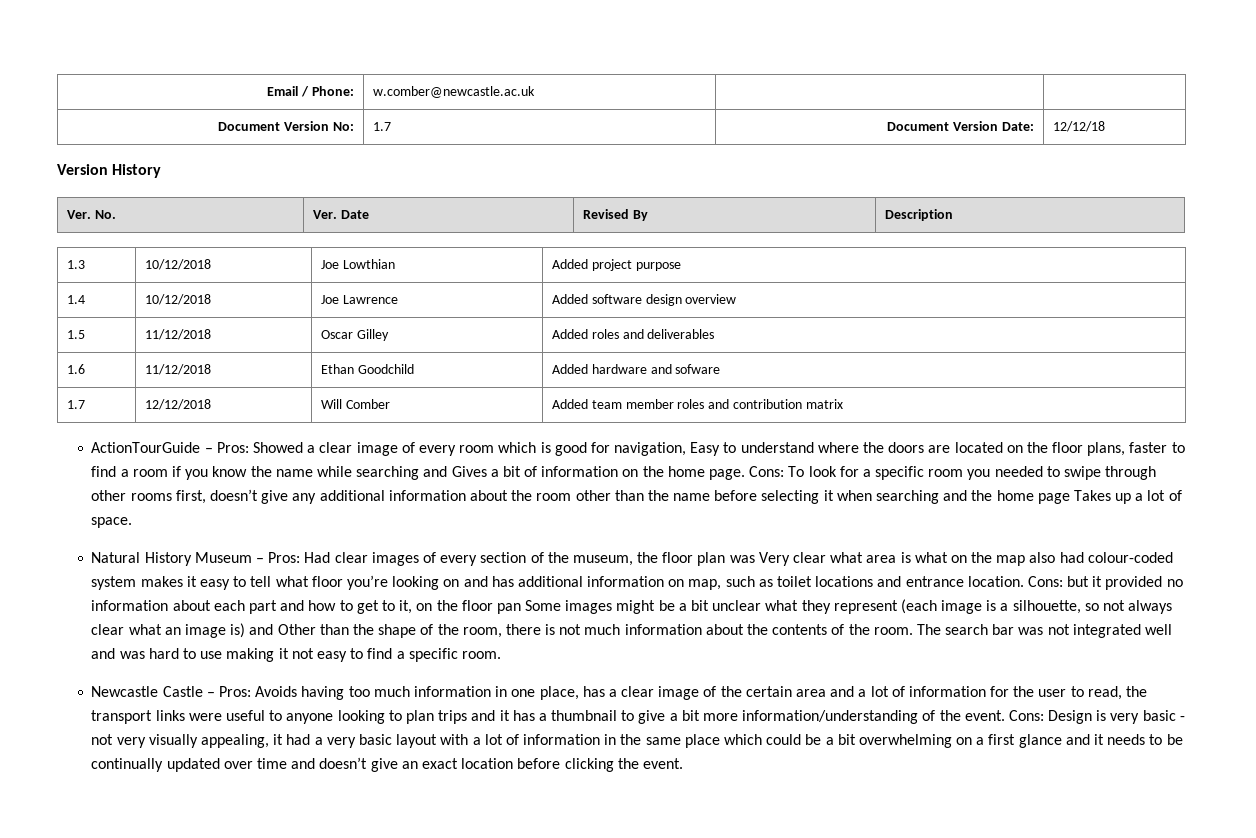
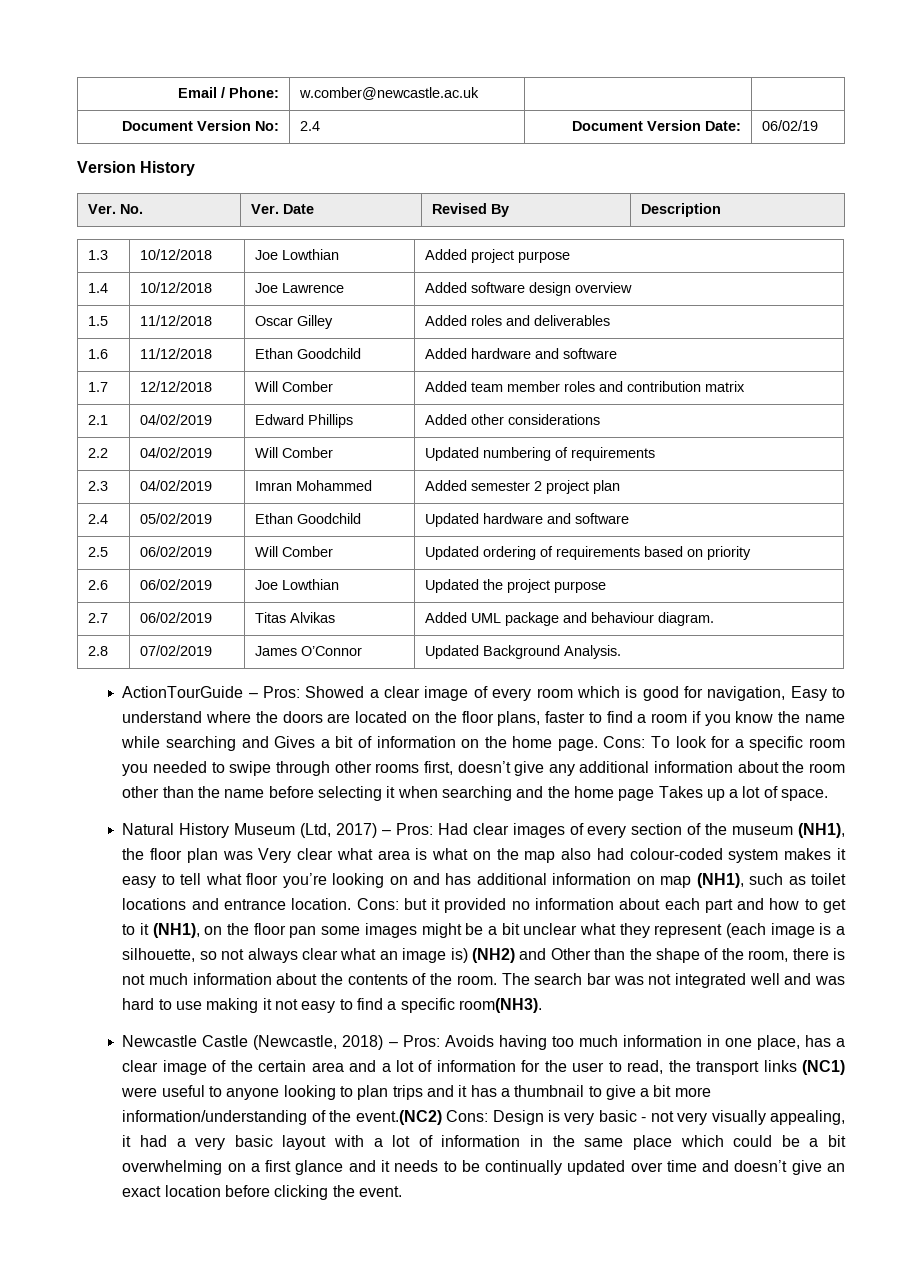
- Document Version No: | 1.7 | Document Version Date: | 12/12/18
+ Document Version No: | 2.4 | Document Version Date: | 06/02/19
- 1.6 | 11/12/2018 | Ethan Goodchild | Added hardware and sofware
+ 1.6 | 11/12/2018 | Ethan Goodchild | Added hardware and software
+ 2.1 | 04/02/2019 | Edward Phillips | Added other considerations
+ 2.2 | 04/02/2019 | Will Comber | Updated numbering of requirements
+ 2.3 | 04/02/2019 | Imran Mohammed | Added semester 2 project plan
+ 2.4 | 05/02/2019 | Ethan Goodchild | Updated hardware and software
+ 2.5 | 06/02/2019 | Will Comber | Updated ordering of requirements based on priority
+ 2.6 | 06/02/2019 | Joe Lowthian | Updated the project purpose
+ 2.7 | 06/02/2019 | Titas Alvikas | Added UML package and behaviour diagram.
+ 2.8 | 07/02/2019 | James O’Connor | Updated Background Analysis.
- Natural History Museum – Pros: Had clear images of every section of the museum, the floor plan was Very clear what area is what on the map also had colour-coded system makes it easy to tell what floor you’re looking on and has additional information on map, such as toilet locations and entrance location.
+ Natural History Museum (Ltd, 2017) – Pros: Had clear images of every section of the museum (NH1), the floor plan was Very clear what area is what on the map also had colour-coded system makes it easy to tell what floor you’re looking on and has additional information on map (NH1), such as toilet locations and entrance location.
- Cons: but it provided no information about each part and how to get to it, on the floor pan Some images might be a bit unclear what they represent (each image is a silhouette, so not always clear what an image is) and Other than the shape of the room, there is not much information about the contents of the room.
+ Cons: but it provided no information about each part and how to get to it (NH1), on the floor pan some images might be a bit unclear what they represent (each image is a silhouette, so not always clear what an image is) (NH2) and Other than the shape of the room, there is not much information about the contents of the room.
- The search bar was not integrated well and was hard to use making it not easy to find a specific room.
+ The search bar was not integrated well and was hard to use making it not easy to find a specific room(NH3).
- Newcastle Castle – Pros:
+ Newcastle Castle (Newcastle, 2018) – Pros:
- Avoids having too much information in one place, has a clear image of the certain area and a lot of information for the user to read, the transport links were useful to anyone looking to plan trips and it has a thumbnail to give a bit more information/understanding of the event. Cons:
+ Avoids having too much information in one place, has a clear image of the certain area and a lot of information for the user to read, the transport links (NC1) were useful to anyone looking to plan trips and it has a thumbnail to give a bit more information/understanding of the event.(NC2) Cons:

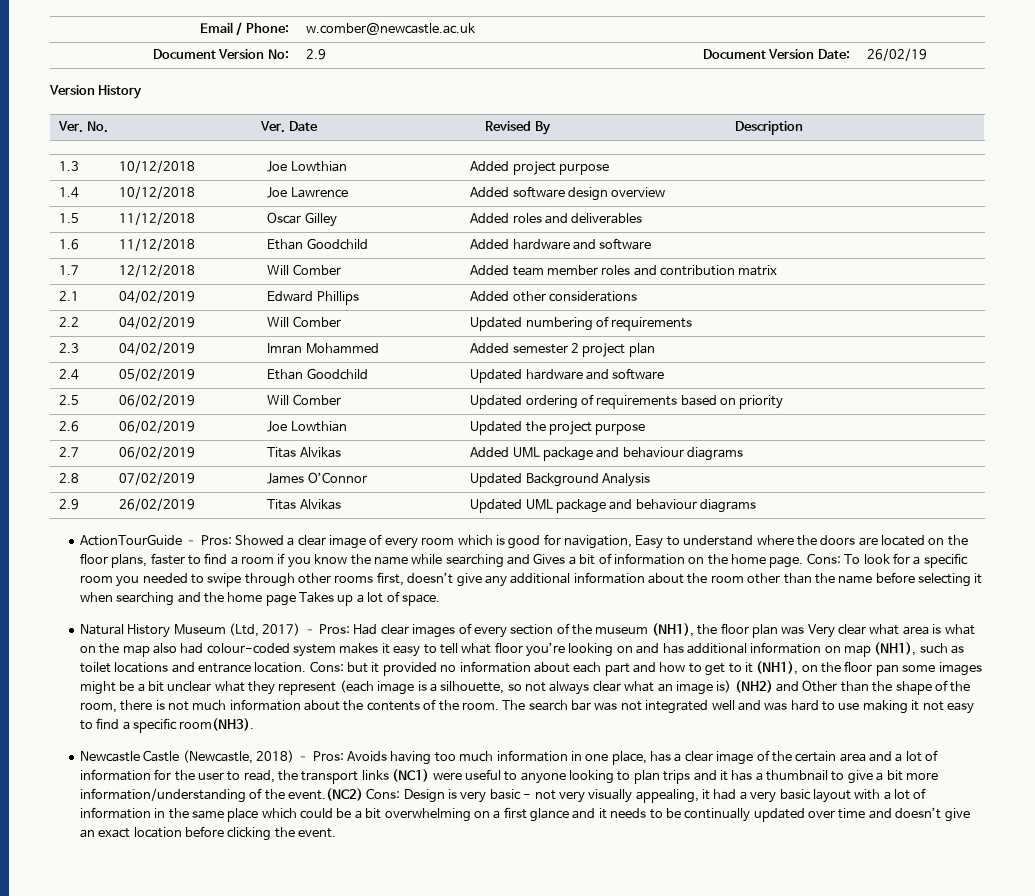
- Document Version No: | 2.4 | Document Version Date: | 06/02/19
+ Document Version No: | 2.9 | Document Version Date: | 26/02/19
- 2.7 | 06/02/2019 | Titas Alvikas | Added UML package and behaviour diagram.
+ 2.7 | 06/02/2019 | Titas Alvikas | Added UML package and behaviour diagrams
- 2.8 | 07/02/2019 | James O’Connor | Updated Background Analysis.
+ 2.8 | 07/02/2019 | James O’Connor | Updated Background Analysis
+ 2.9 | 26/02/2019 | Titas Alvikas | Updated UML package and behaviour diagrams

